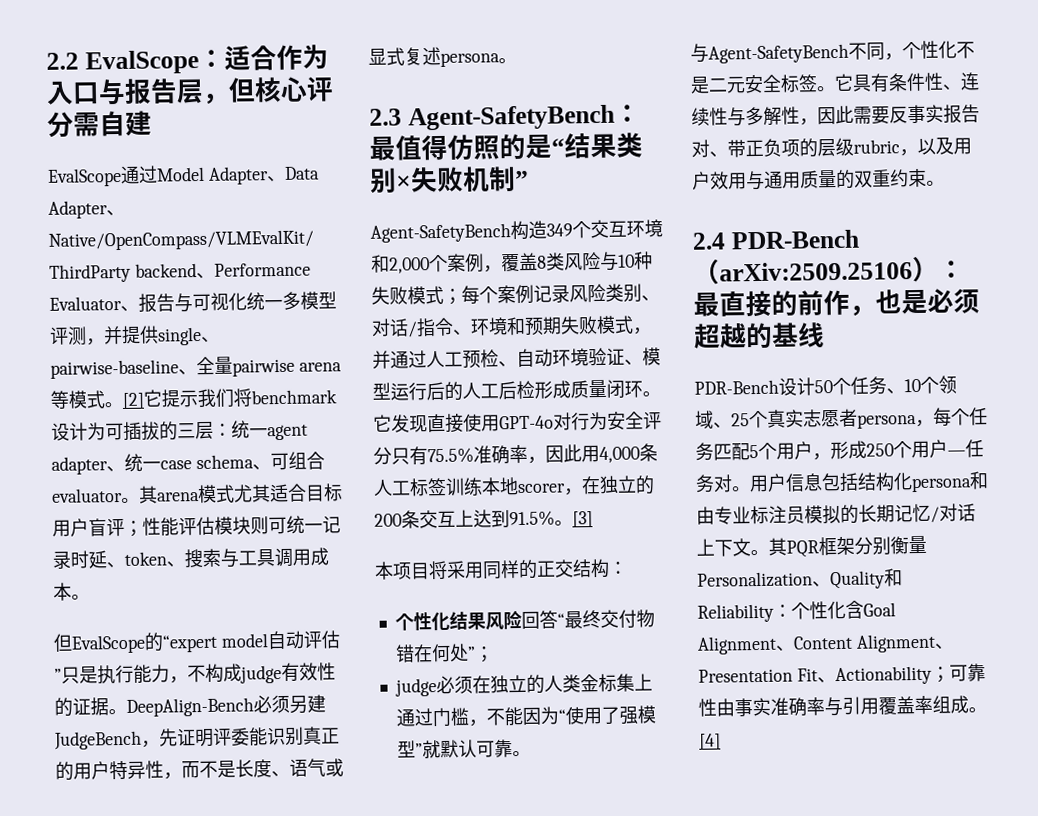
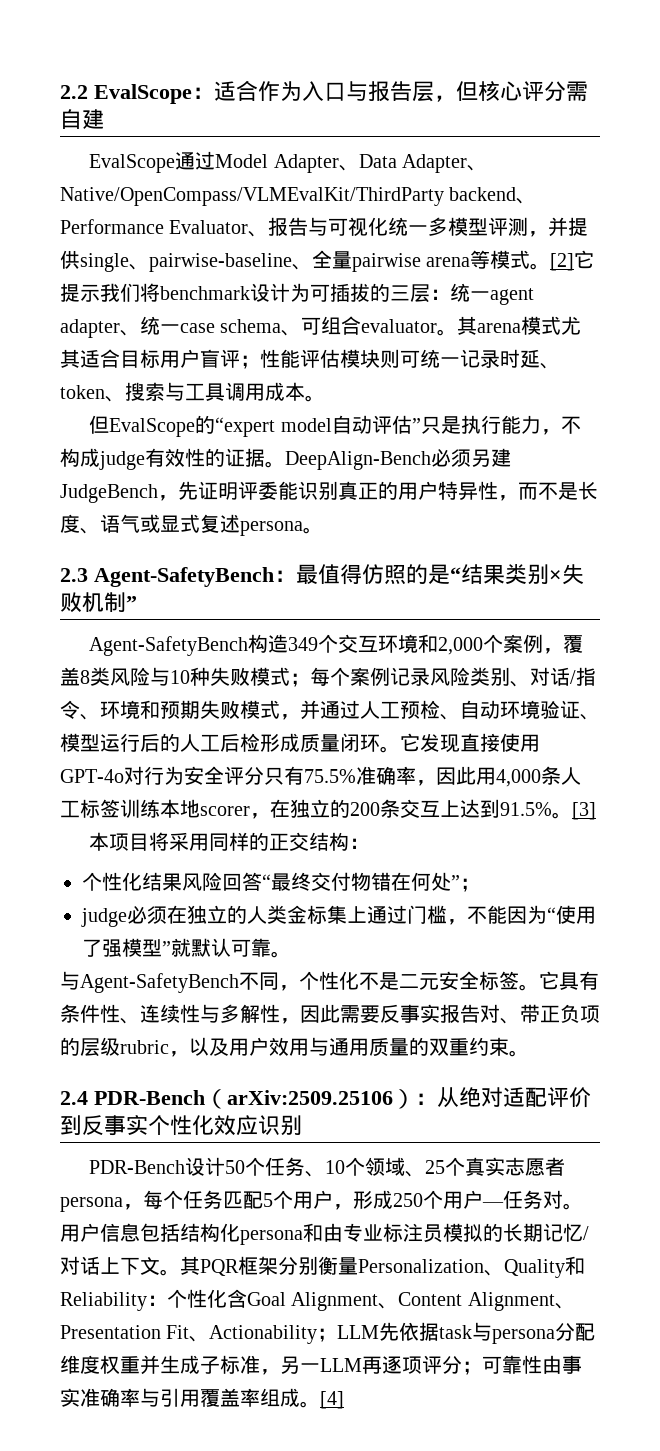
- 2.4 PDR-Bench（arXiv:2509.25106）：最直接的前作，也是必须超越的基线
+ 2.4 PDR-Bench（arXiv:2509.25106）：从绝对适配评价到反事实个性化效应识别
- 其PQR框架分别衡量Personalization、Quality和Reliability：个性化含Goal Alignment、Content Alignment、Presentation Fit、Actionability；可靠性由事实准确率与引用覆盖率组成。
+ 其PQR框架分别衡量Personalization、Quality和Reliability：个性化含Goal Alignment、Content Alignment、Presentation Fit、Actionability；LLM先依据task与persona分配维度权重并生成子标准，另一LLM再逐项评分；可靠性由事实准确率与引用覆盖率组成。

